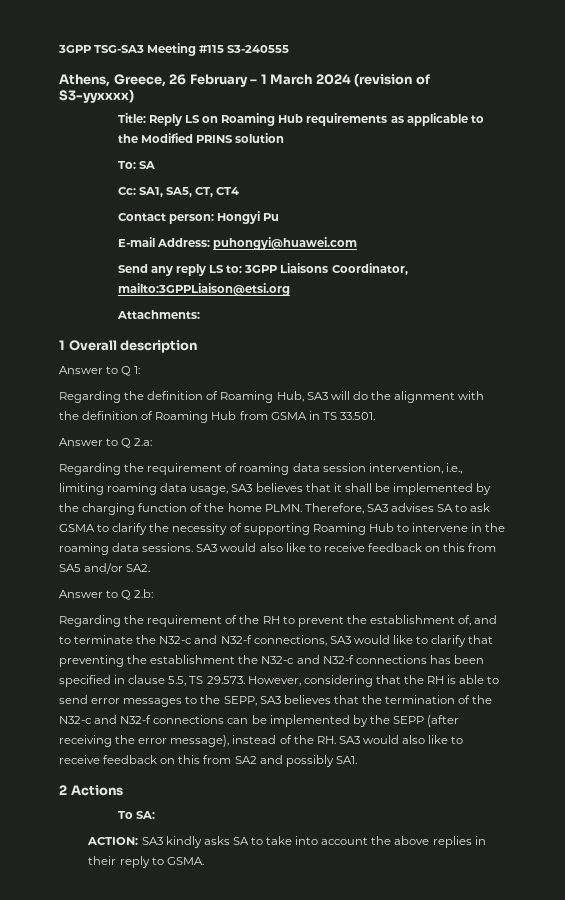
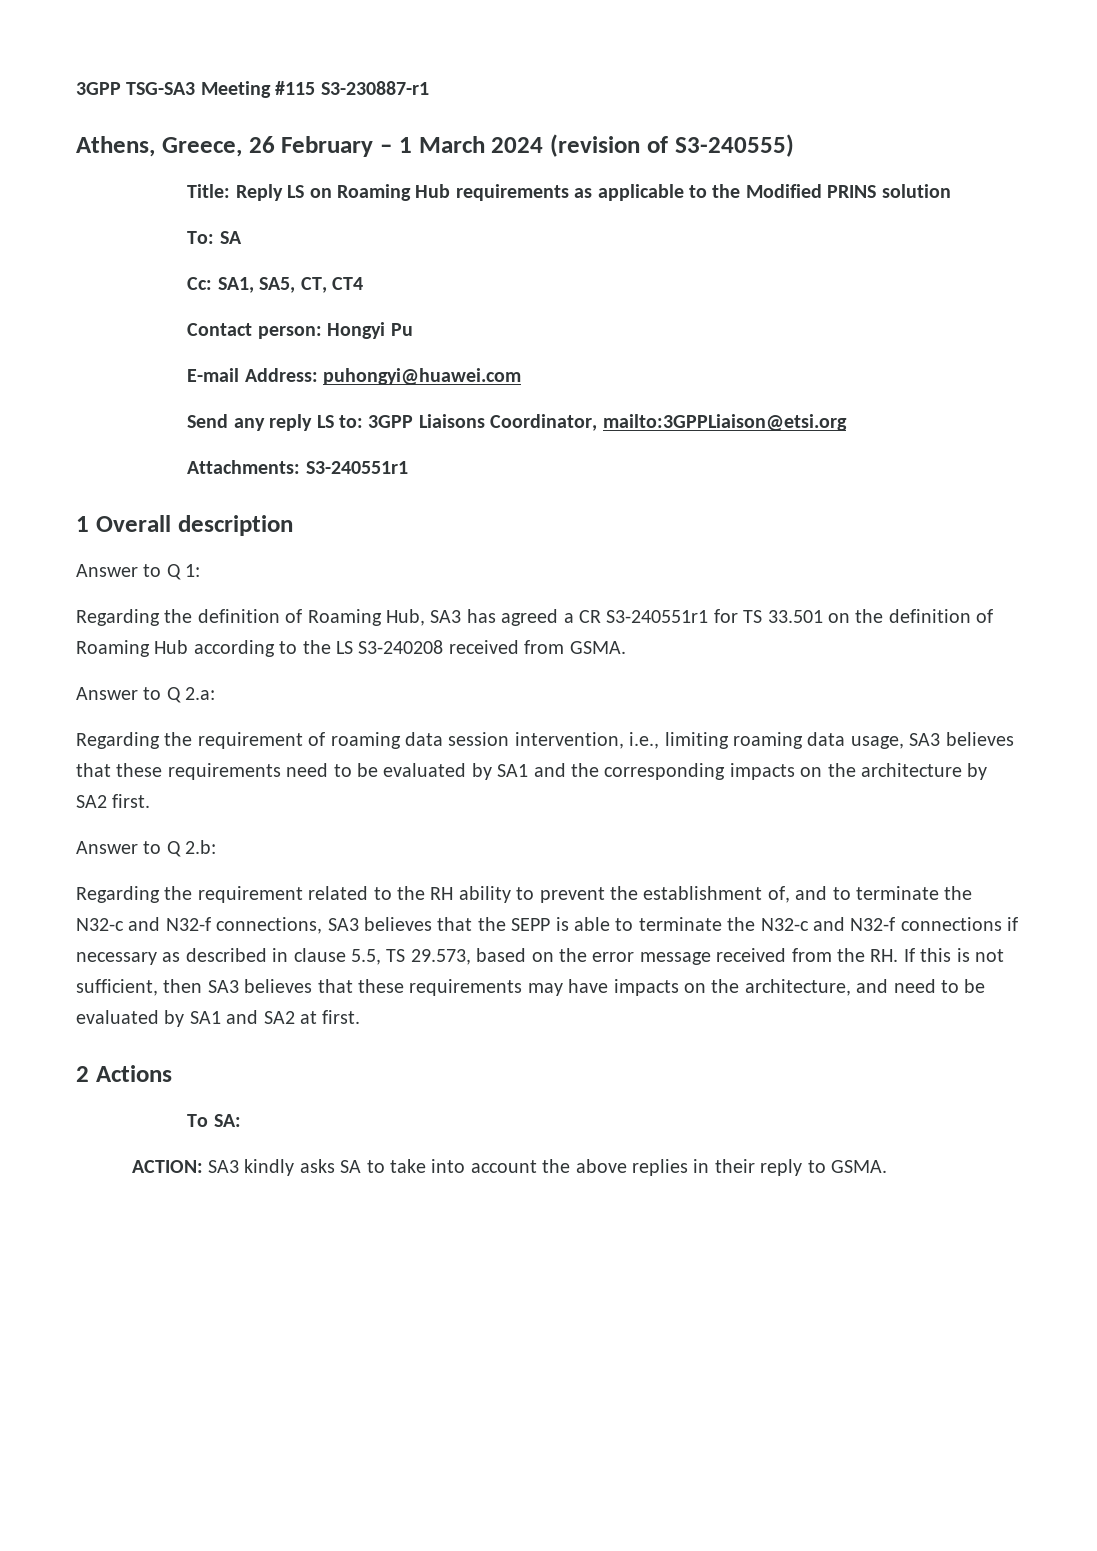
- 3GPP TSG-SA3 Meeting #115 S3-240555
+ 3GPP TSG-SA3 Meeting #115 S3-230887-r1
- Athens, Greece, 26 February – 1 March 2024 (revision of S3-yyxxxx)
+ Athens, Greece, 26 February – 1 March 2024 (revision of S3-240555)
- Attachments:
+ Attachments: S3-240551r1
- Regarding the definition of Roaming Hub, SA3 will do the alignment with the definition of Roaming Hub from GSMA in TS 33.501.
+ Regarding the definition of Roaming Hub, SA3 has agreed a CR S3-240551r1 for TS 33.501 on the definition of Roaming Hub according to the LS S3-240208 received from GSMA.
- Regarding the requirement of roaming data session intervention, i.e., limiting roaming data usage, SA3 believes that it shall be implemented by the charging function of the home PLMN. Therefore, SA3 advises SA to ask GSMA to clarify the necessity of supporting Roaming Hub to intervene in the roaming data sessions. SA3 would also like to receive feedback on this from SA5 and/or SA2.
+ Regarding the requirement of roaming data session intervention, i.e., limiting roaming data usage, SA3 believes that these requirements need to be evaluated by SA1 and the corresponding impacts on the architecture by SA2 first.
- Regarding the requirement of the RH to prevent the establishment of, and to terminate the N32-c and N32-f connections, SA3 would like to clarify that preventing the establishment the N32-c and N32-f connections has been specified in clause 5.5, TS 29.573. However, considering that the RH is able to send error messages to the SEPP, SA3 believes that the termination of the N32-c and N32-f connections can be implemented by the SEPP (after receiving the error message), instead of the RH. SA3 would also like to receive feedback on this from SA2 and possibly SA1.
+ Regarding the requirement related to the RH ability to prevent the establishment of, and to terminate the N32-c and N32-f connections, SA3 believes that the SEPP is able to terminate the N32-c and N32-f connections if necessary as described in clause 5.5, TS 29.573, based on the error message received from the RH. If this is not sufficient, then SA3 believes that these requirements may have impacts on the architecture, and need to be evaluated by SA1 and SA2 at first.

